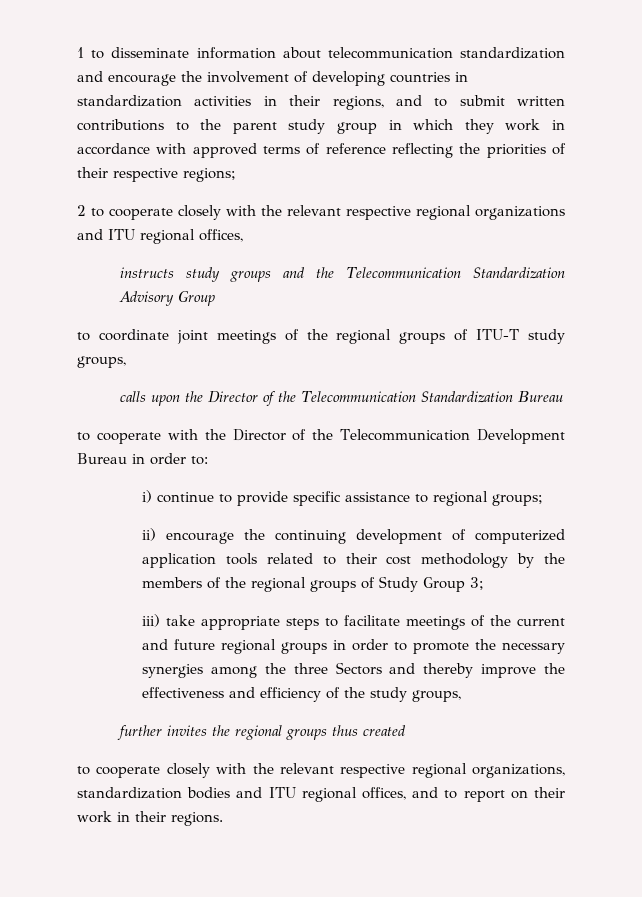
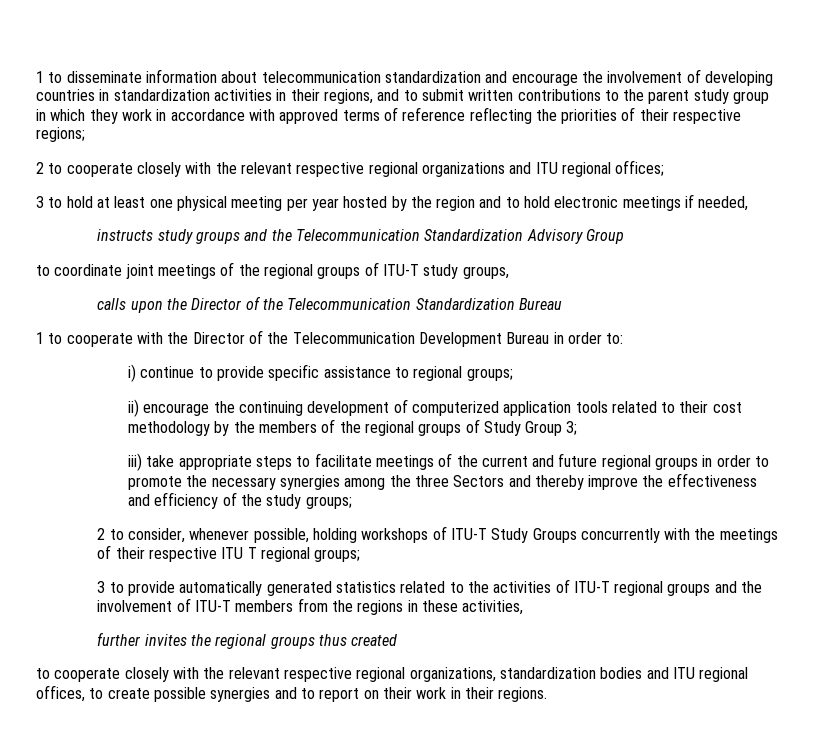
- 2 to cooperate closely with the relevant respective regional organizations and ITU regional offices,
+ 2 to cooperate closely with the relevant respective regional organizations and ITU regional offices;
+ 3 to hold at least one physical meeting per year hosted by the region and to hold electronic meetings if needed,
- to cooperate with the Director of the Telecommunication Development Bureau in order to:
+ 1 to cooperate with the Director of the Telecommunication Development Bureau in order to:
- iii) take appropriate steps to facilitate meetings of the current and future regional groups in order to promote the necessary synergies among the three Sectors and thereby improve the effectiveness and efficiency of the study groups,
+ iii) take appropriate steps to facilitate meetings of the current and future regional groups in order to promote the necessary synergies among the three Sectors and thereby improve the effectiveness and efficiency of the study groups;
+ 2 to consider, whenever possible, holding workshops of ITU-T Study Groups concurrently with the meetings of their respective ITU T regional groups;
+ 3 to provide automatically generated statistics related to the activities of ITU-T regional groups and the involvement of ITU-T members from the regions in these activities,
- to cooperate closely with the relevant respective regional organizations, standardization bodies and ITU regional offices, and to report on their work in their regions.
+ to cooperate closely with the relevant respective regional organizations, standardization bodies and ITU regional offices, to create possible synergies and to report on their work in their regions.

